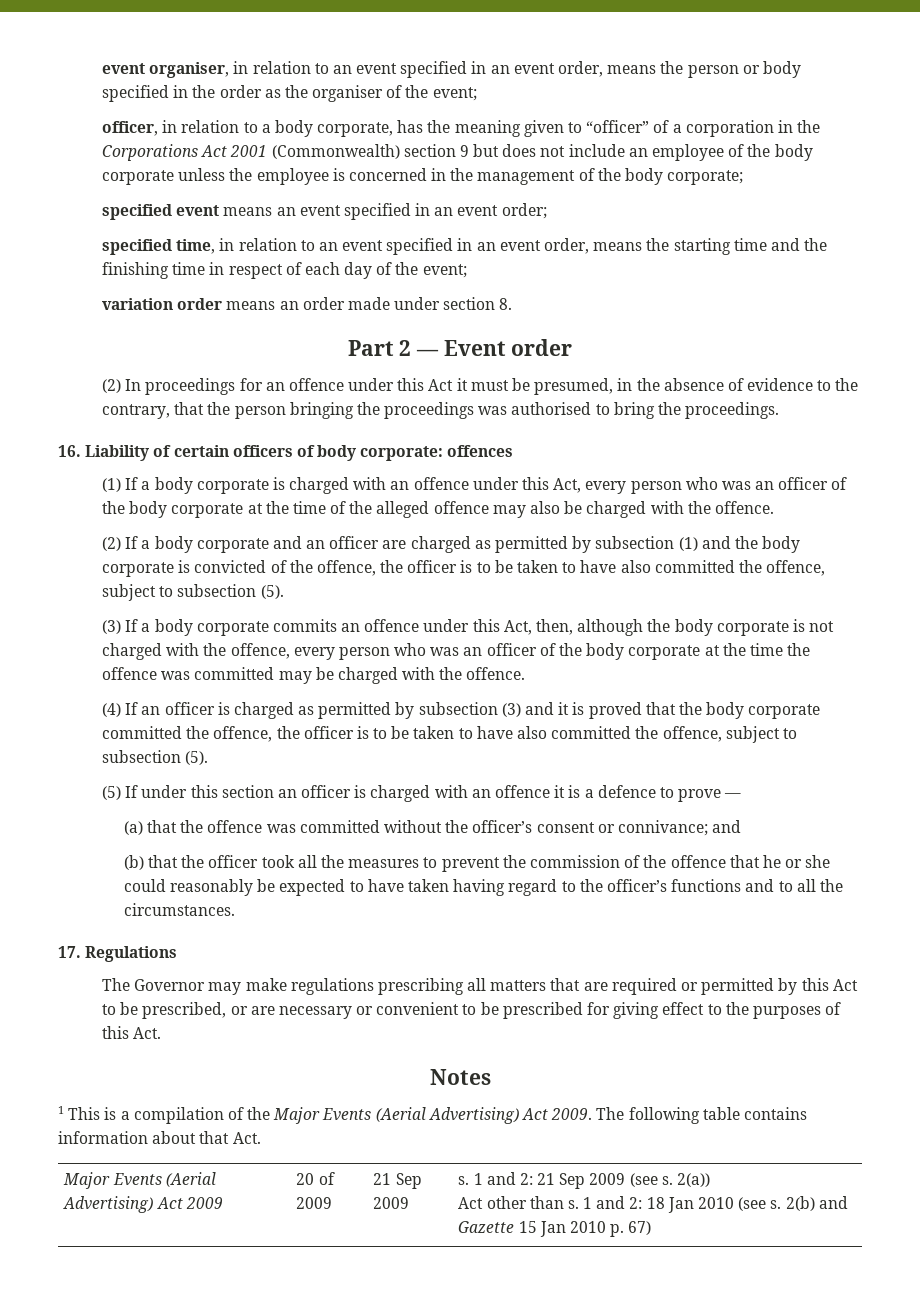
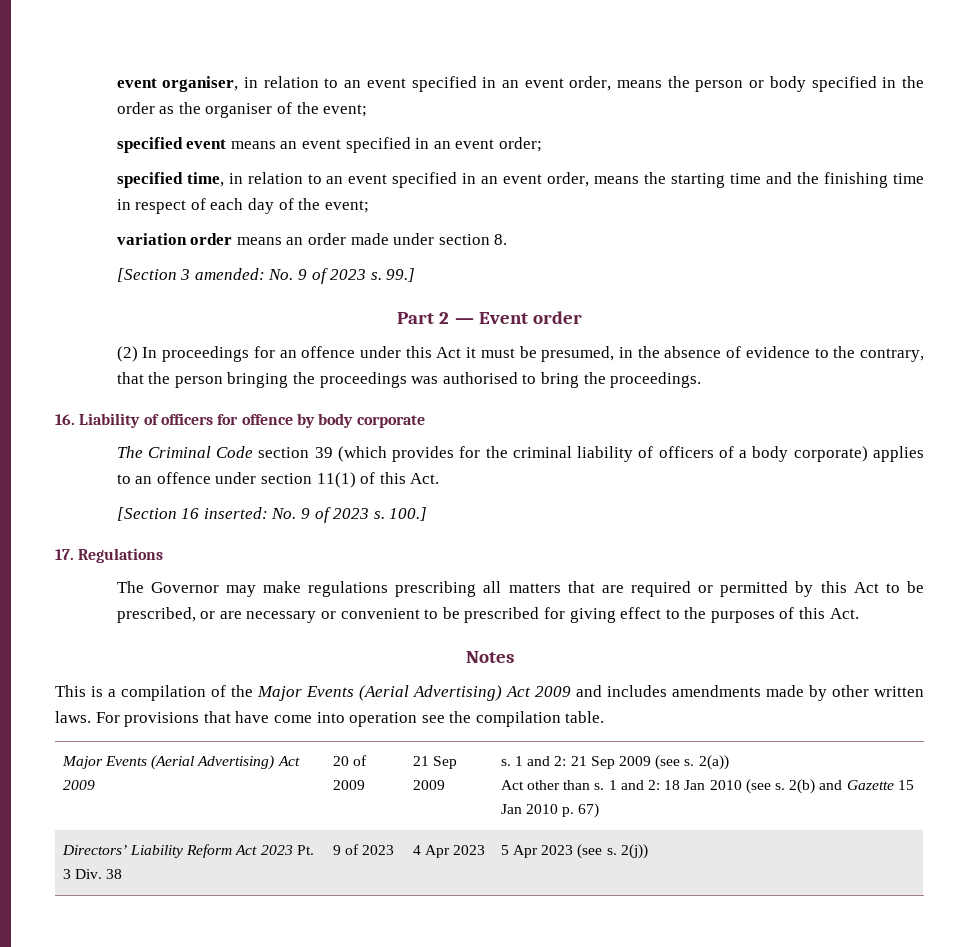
- officer, in relation to a body corporate, has the meaning given to “officer” of a corporation in the Corporations Act 2001 (Commonwealth) section 9 but does not include an employee of the body corporate unless the employee is concerned in the management of the body corporate;
+ [Section 3 amended: No. 9 of 2023 s. 99.]
- 16. Liability of certain officers of body corporate: offences
- (1) If a body corporate is charged with an offence under this Act, every person who was an officer of the body corporate at the time of the alleged offence may also be charged with the offence.
- (2) If a body corporate and an officer are charged as permitted by subsection (1) and the body corporate is convicted of the offence, the officer is to be taken to have also committed the offence, subject to subsection (5).
- (3) If a body corporate commits an offence under this Act, then, although the body corporate is not charged with the offence, every person who was an officer of the body corporate at the time the offence was committed may be charged with the offence.
- (4) If an officer is charged as permitted by subsection (3) and it is proved that the body corporate committed the offence, the officer is to be taken to have also committed the offence, subject to subsection (5).
- (5) If under this section an officer is charged with an offence it is a defence to prove —
- (a) that the offence was committed without the officer’s consent or connivance; and
- (b) that the officer took all the measures to prevent the commission of the offence that he or she could reasonably be expected to have taken having regard to the officer’s functions and to all the circumstances.
+ 16. Liability of officers for offence by body corporate
+ The Criminal Code section 39 (which provides for the criminal liability of officers of a body corporate) applies to an offence under section 11(1) of this Act.
+ [Section 16 inserted: No. 9 of 2023 s. 100.]
- 1 This is a compilation of the Major Events (Aerial Advertising) Act 2009. The following table contains information about that Act.
+ This is a compilation of the Major Events (Aerial Advertising) Act 2009 and includes amendments made by other written laws. For provisions that have come into operation see the compilation table.
+ Directors’ Liability Reform Act 2023 Pt. 3 Div. 38 | 9 of 2023 | 4 Apr 2023 | 5 Apr 2023 (see s. 2(j))

